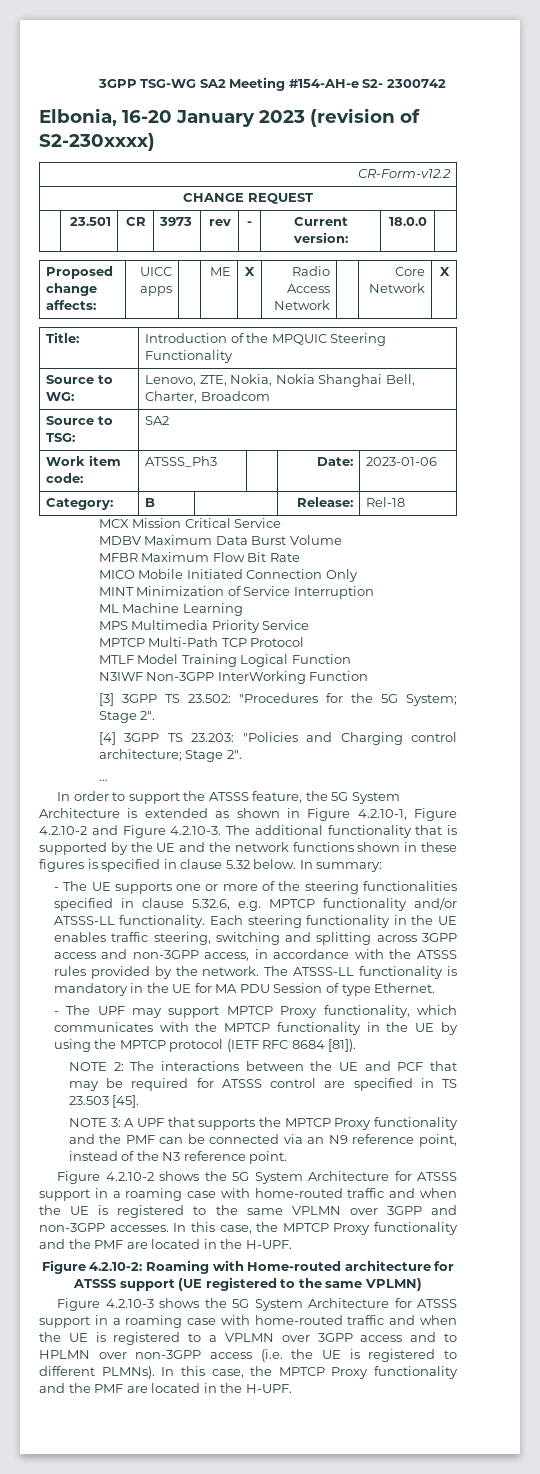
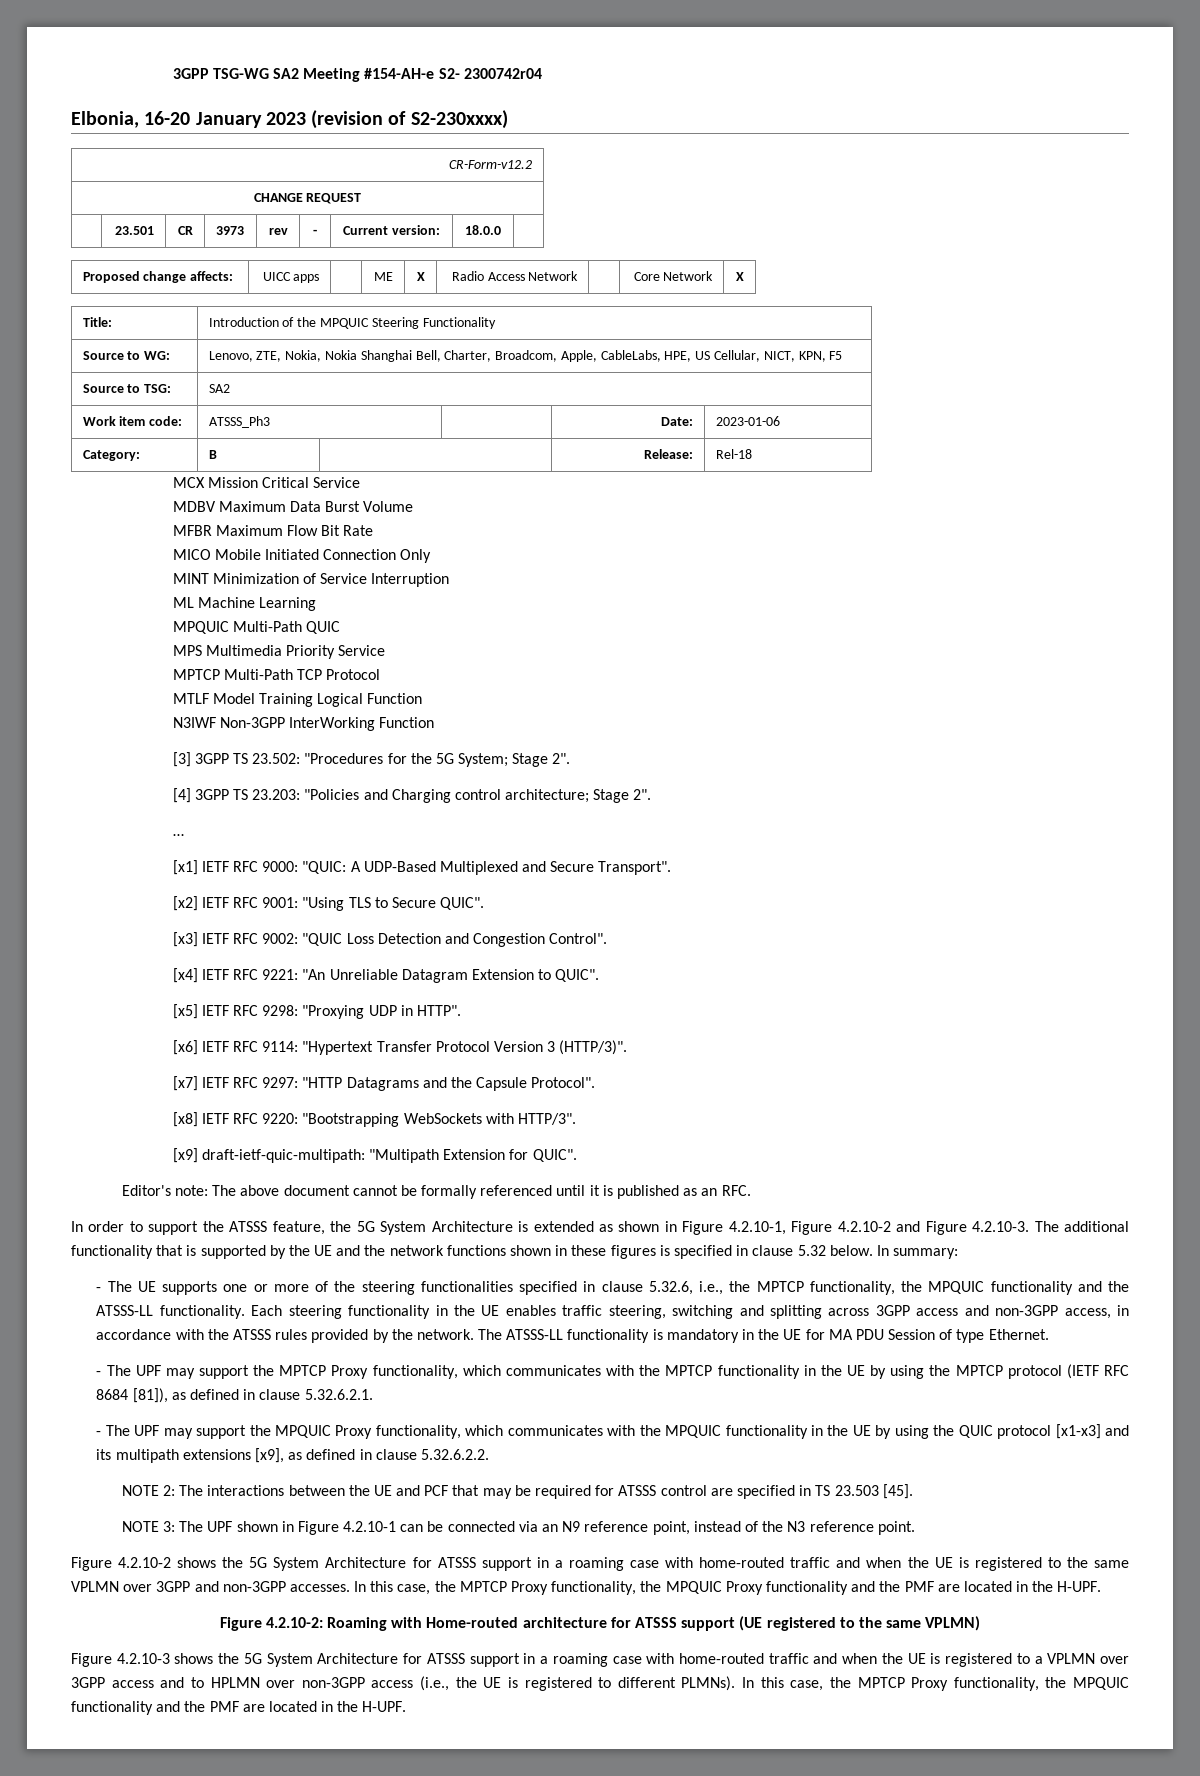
- 3GPP TSG-WG SA2 Meeting #154-AH-e S2- 2300742
+ 3GPP TSG-WG SA2 Meeting #154-AH-e S2- 2300742r04
- Source to WG: | Lenovo, ZTE, Nokia, Nokia Shanghai Bell, Charter, Broadcom
+ Source to WG: | Lenovo, ZTE, Nokia, Nokia Shanghai Bell, Charter, Broadcom, Apple, CableLabs, HPE, US Cellular, NICT, KPN, F5
+ MPQUIC Multi-Path QUIC
+ [x1] IETF RFC 9000: "QUIC: A UDP-Based Multiplexed and Secure Transport".
+ [x2] IETF RFC 9001: "Using TLS to Secure QUIC".
+ [x3] IETF RFC 9002: "QUIC Loss Detection and Congestion Control".
+ [x4] IETF RFC 9221: "An Unreliable Datagram Extension to QUIC".
+ [x5] IETF RFC 9298: "Proxying UDP in HTTP".
+ [x6] IETF RFC 9114: "Hypertext Transfer Protocol Version 3 (HTTP/3)".
+ [x7] IETF RFC 9297: "HTTP Datagrams and the Capsule Protocol".
+ [x8] IETF RFC 9220: "Bootstrapping WebSockets with HTTP/3".
+ [x9] draft-ietf-quic-multipath: "Multipath Extension for QUIC".
+ Editor's note: The above document cannot be formally referenced until it is published as an RFC.
- - The UE supports one or more of the steering functionalities specified in clause 5.32.6, e.g. MPTCP functionality and/or ATSSS-LL functionality.
+ - The UE supports one or more of the steering functionalities specified in clause 5.32.6, i.e., the MPTCP functionality, the MPQUIC functionality and the ATSSS-LL functionality.
- - The UPF may support MPTCP Proxy functionality, which communicates with the MPTCP functionality in the UE by using the MPTCP protocol (IETF RFC 8684 [81]).
+ - The UPF may support the MPTCP Proxy functionality, which communicates with the MPTCP functionality in the UE by using the MPTCP protocol (IETF RFC 8684 [81]), as defined in clause 5.32.6.2.1.
+ - The UPF may support the MPQUIC Proxy functionality, which communicates with the MPQUIC functionality in the UE by using the QUIC protocol [x1-x3] and its multipath extensions [x9], as defined in clause 5.32.6.2.2.
- NOTE 3: A UPF that supports the MPTCP Proxy functionality and the PMF can be connected via an N9 reference point, instead of the N3 reference point.
+ NOTE 3: The UPF shown in Figure 4.2.10-1 can be connected via an N9 reference point, instead of the N3 reference point.
- Figure 4.2.10-2 shows the 5G System Architecture for ATSSS support in a roaming case with home-routed traffic and when the UE is registered to the same VPLMN over 3GPP and non-3GPP accesses. In this case, the MPTCP Proxy functionality and the PMF are located in the H-UPF.
+ Figure 4.2.10-2 shows the 5G System Architecture for ATSSS support in a roaming case with home-routed traffic and when the UE is registered to the same VPLMN over 3GPP and non-3GPP accesses. In this case, the MPTCP Proxy functionality, the MPQUIC Proxy functionality and the PMF are located in the H-UPF.
- Figure 4.2.10-3 shows the 5G System Architecture for ATSSS support in a roaming case with home-routed traffic and when the UE is registered to a VPLMN over 3GPP access and to HPLMN over non-3GPP access (i.e. the UE is registered to different PLMNs). In this case, the MPTCP Proxy functionality and the PMF are located in the H-UPF.
+ Figure 4.2.10-3 shows the 5G System Architecture for ATSSS support in a roaming case with home-routed traffic and when the UE is registered to a VPLMN over 3GPP access and to HPLMN over non-3GPP access (i.e., the UE is registered to different PLMNs). In this case, the MPTCP Proxy functionality, the MPQUIC functionality and the PMF are located in the H-UPF.

